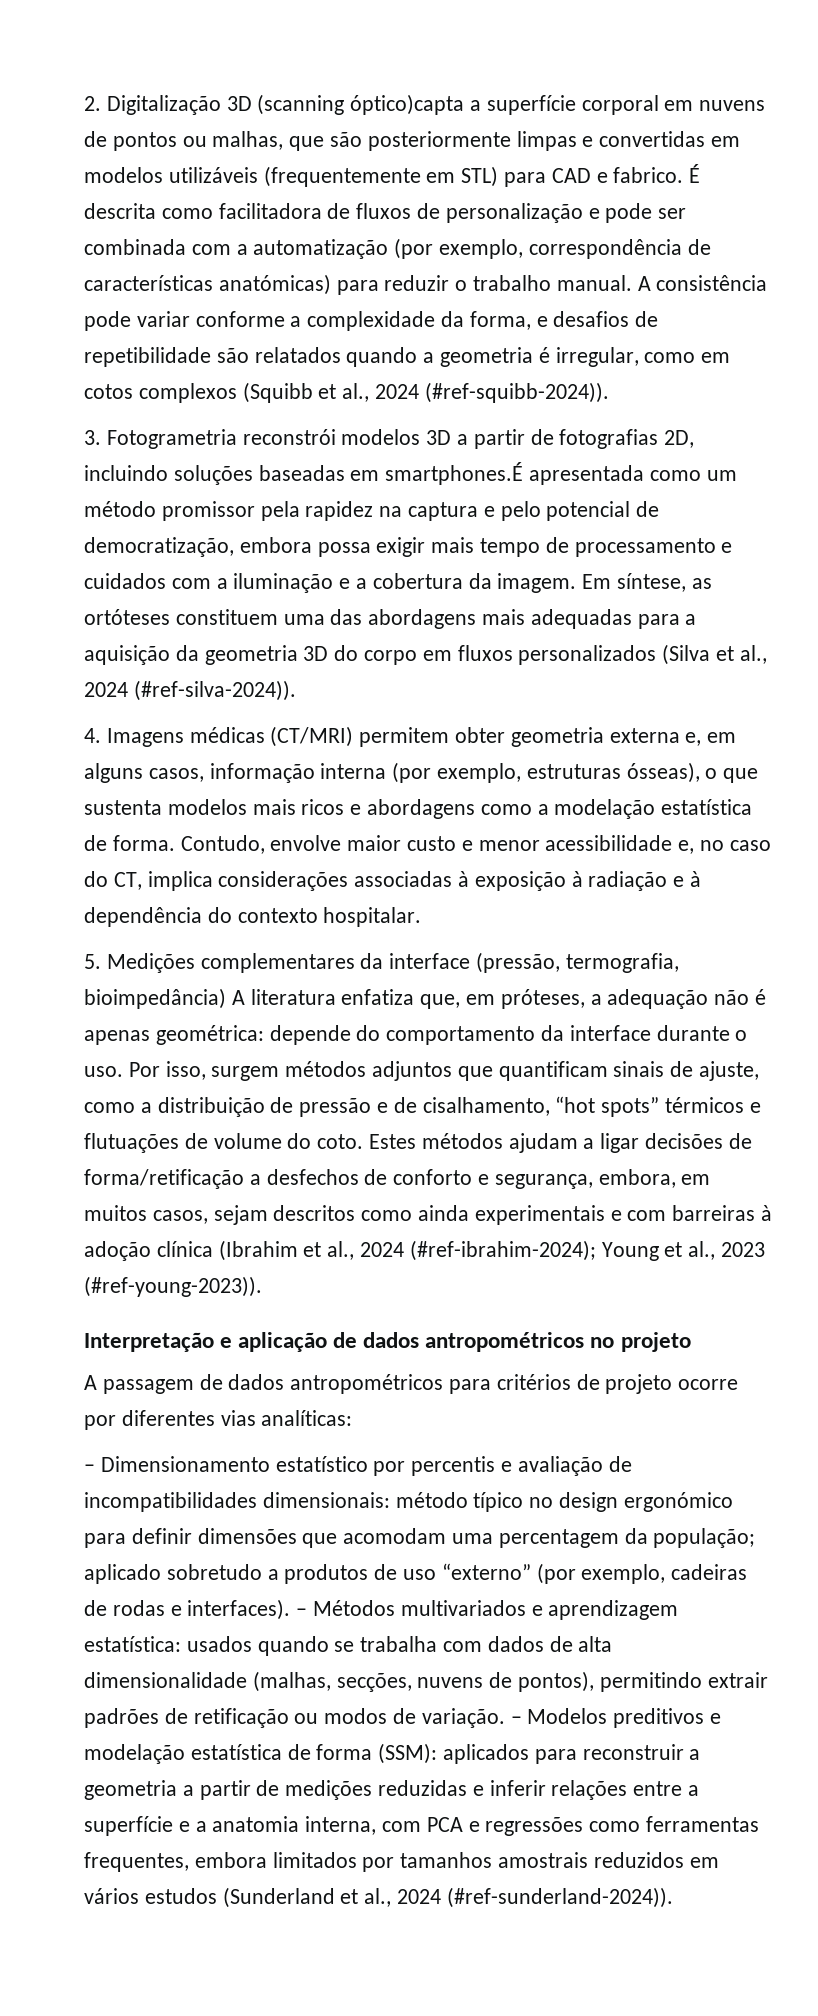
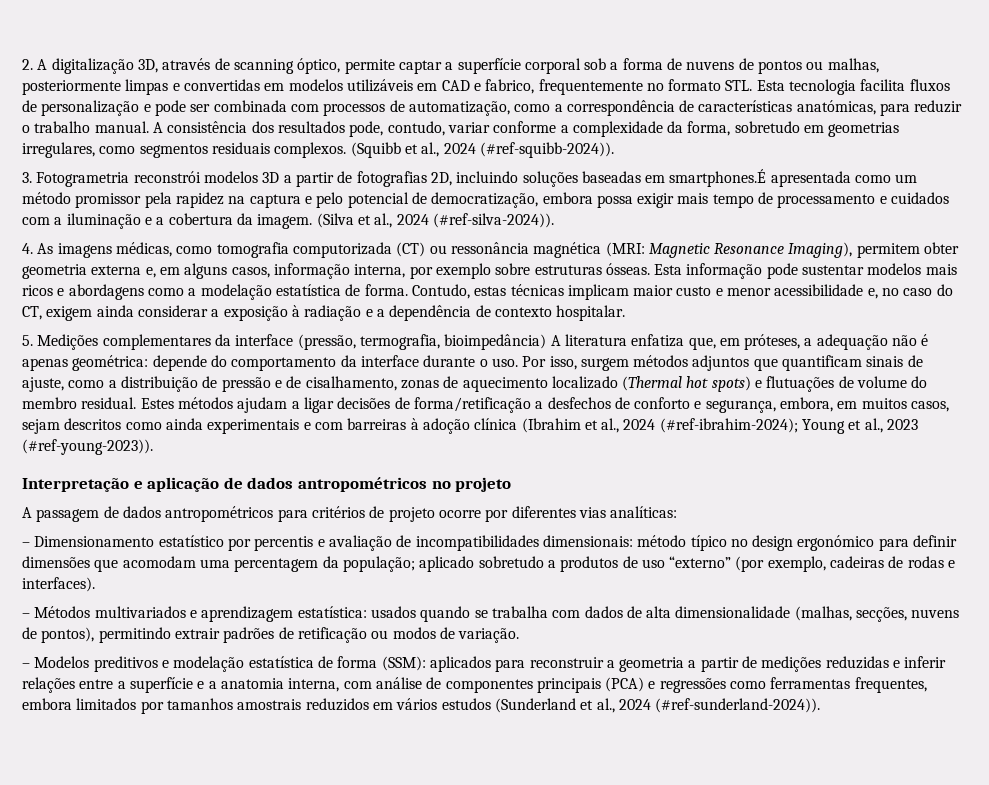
- 2. Digitalização 3D (scanning óptico)capta a superfície corporal em nuvens de pontos ou malhas, que são posteriormente limpas e convertidas em modelos utilizáveis (frequentemente em STL) para CAD e fabrico. É descrita como facilitadora de fluxos de personalização e pode ser combinada com a automatização (por exemplo, correspondência de características anatómicas) para reduzir o trabalho manual.
+ 2. A digitalização 3D, através de scanning óptico, permite captar a superfície corporal sob a forma de nuvens de pontos ou malhas, posteriormente limpas e convertidas em modelos utilizáveis em CAD e fabrico, frequentemente no formato STL. Esta tecnologia facilita fluxos de personalização e pode ser combinada com processos de automatização, como a correspondência de características anatómicas, para reduzir o trabalho manual.
- A consistência pode variar conforme a complexidade da forma, e desafios de repetibilidade são relatados quando a geometria é irregular, como em cotos complexos (Squibb et al., 2024 (#ref-squibb-2024)).
+ A consistência dos resultados pode, contudo, variar conforme a complexidade da forma, sobretudo em geometrias irregulares, como segmentos residuais complexos. (Squibb et al., 2024 (#ref-squibb-2024)).
- Em síntese, as ortóteses constituem uma das abordagens mais adequadas para a aquisição da geometria 3D do corpo em fluxos personalizados (Silva et al., 2024 (#ref-silva-2024)).
+ (Silva et al., 2024 (#ref-silva-2024)).
- 4. Imagens médicas (CT/MRI) permitem obter geometria externa e, em alguns casos, informação interna (por exemplo, estruturas ósseas), o que sustenta modelos mais ricos e abordagens como a modelação estatística de forma.
+ 4. As imagens médicas, como tomografia computorizada (CT) ou ressonância magnética (MRI: Magnetic Resonance Imaging), permitem obter geometria externa e, em alguns casos, informação interna, por exemplo sobre estruturas ósseas. Esta informação pode sustentar modelos mais ricos e abordagens como a modelação estatística de forma.
- Contudo, envolve maior custo e menor acessibilidade e, no caso do CT, implica considerações associadas à exposição à radiação e à dependência do contexto hospitalar.
+ Contudo, estas técnicas implicam maior custo e menor acessibilidade e, no caso do CT, exigem ainda considerar a exposição à radiação e a dependência de contexto hospitalar.
- Por isso, surgem métodos adjuntos que quantificam sinais de ajuste, como a distribuição de pressão e de cisalhamento, “hot spots” térmicos e flutuações de volume do coto.
+ Por isso, surgem métodos adjuntos que quantificam sinais de ajuste, como a distribuição de pressão e de cisalhamento, zonas de aquecimento localizado (Thermal hot spots) e flutuações de volume do membro residual.
- aplicado sobretudo a produtos de uso “externo” (por exemplo, cadeiras de rodas e interfaces). – Métodos multivariados e aprendizagem estatística:
+ aplicado sobretudo a produtos de uso “externo” (por exemplo, cadeiras de rodas e interfaces).
+ – Métodos multivariados e aprendizagem estatística:
- usados quando se trabalha com dados de alta dimensionalidade (malhas, secções, nuvens de pontos), permitindo extrair padrões de retificação ou modos de variação. – Modelos preditivos e modelação estatística de forma (SSM):
+ usados quando se trabalha com dados de alta dimensionalidade (malhas, secções, nuvens de pontos), permitindo extrair padrões de retificação ou modos de variação.
+ – Modelos preditivos e modelação estatística de forma (SSM):
- aplicados para reconstruir a geometria a partir de medições reduzidas e inferir relações entre a superfície e a anatomia interna, com PCA e regressões como ferramentas frequentes, embora limitados por tamanhos amostrais reduzidos em vários estudos (Sunderland et al., 2024 (#ref-sunderland-2024)).
+ aplicados para reconstruir a geometria a partir de medições reduzidas e inferir relações entre a superfície e a anatomia interna, com análise de componentes principais (PCA) e regressões como ferramentas frequentes, embora limitados por tamanhos amostrais reduzidos em vários estudos (Sunderland et al., 2024 (#ref-sunderland-2024)).

